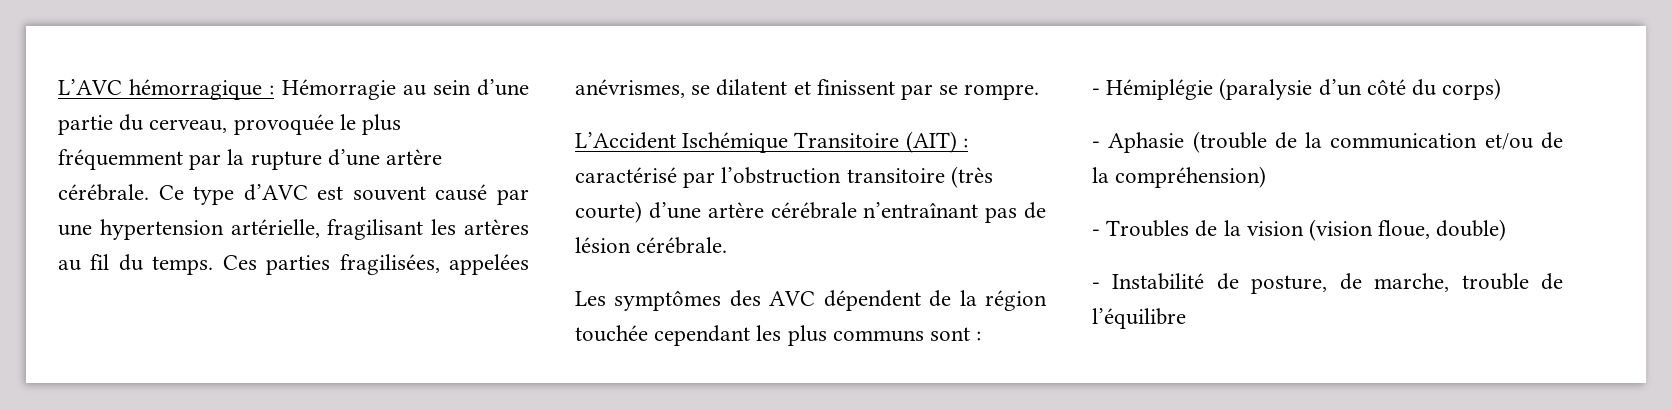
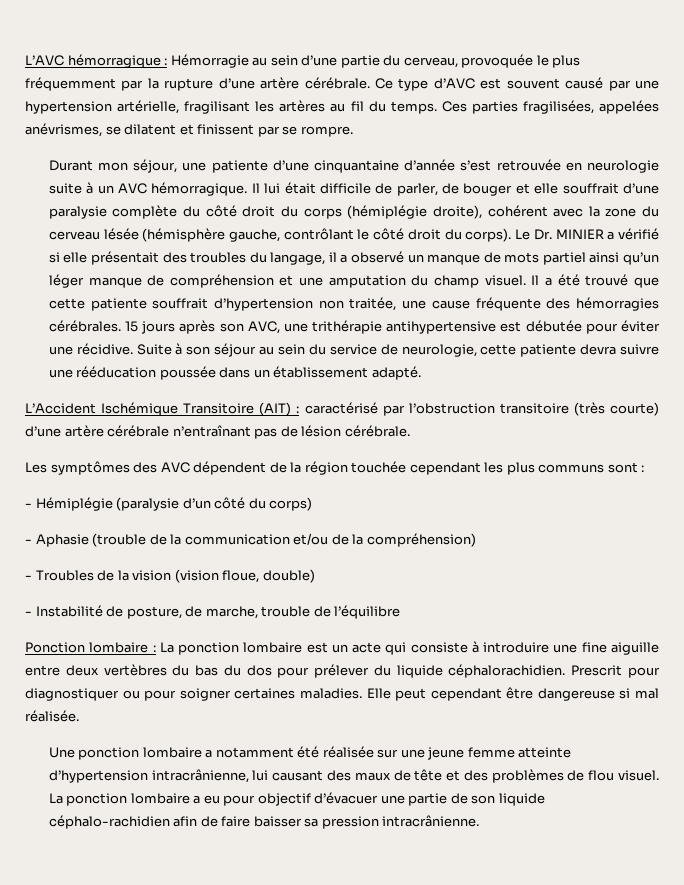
+ Durant mon séjour, une patiente d’une cinquantaine d’année s’est retrouvée en neurologie suite à un AVC hémorragique. Il lui était difficile de parler, de bouger et elle souffrait d’une paralysie complète du côté droit du corps (hémiplégie droite), cohérent avec la zone du cerveau lésée (hémisphère gauche, contrôlant le côté droit du corps). Le Dr. MINIER a vérifié si elle présentait des troubles du langage, il a observé un manque de mots partiel ainsi qu’un léger manque de compréhension et une amputation du champ visuel. Il a été trouvé que cette patiente souffrait d’hypertension non traitée, une cause fréquente des hémorragies cérébrales. 15 jours après son AVC, une trithérapie antihypertensive est débutée pour éviter une récidive. Suite à son séjour au sein du service de neurologie, cette patiente devra suivre une rééducation poussée dans un établissement adapté.
+ Ponction lombaire : La ponction lombaire est un acte qui consiste à introduire une fine aiguille entre deux vertèbres du bas du dos pour prélever du liquide céphalorachidien. Prescrit pour diagnostiquer ou pour soigner certaines maladies. Elle peut cependant être dangereuse si mal réalisée.
+ Une ponction lombaire a notamment été réalisée sur une jeune femme atteinte d’hypertension intracrânienne, lui causant des maux de tête et des problèmes de flou visuel. La ponction lombaire a eu pour objectif d’évacuer une partie de son liquide céphalo-rachidien afin de faire baisser sa pression intracrânienne.

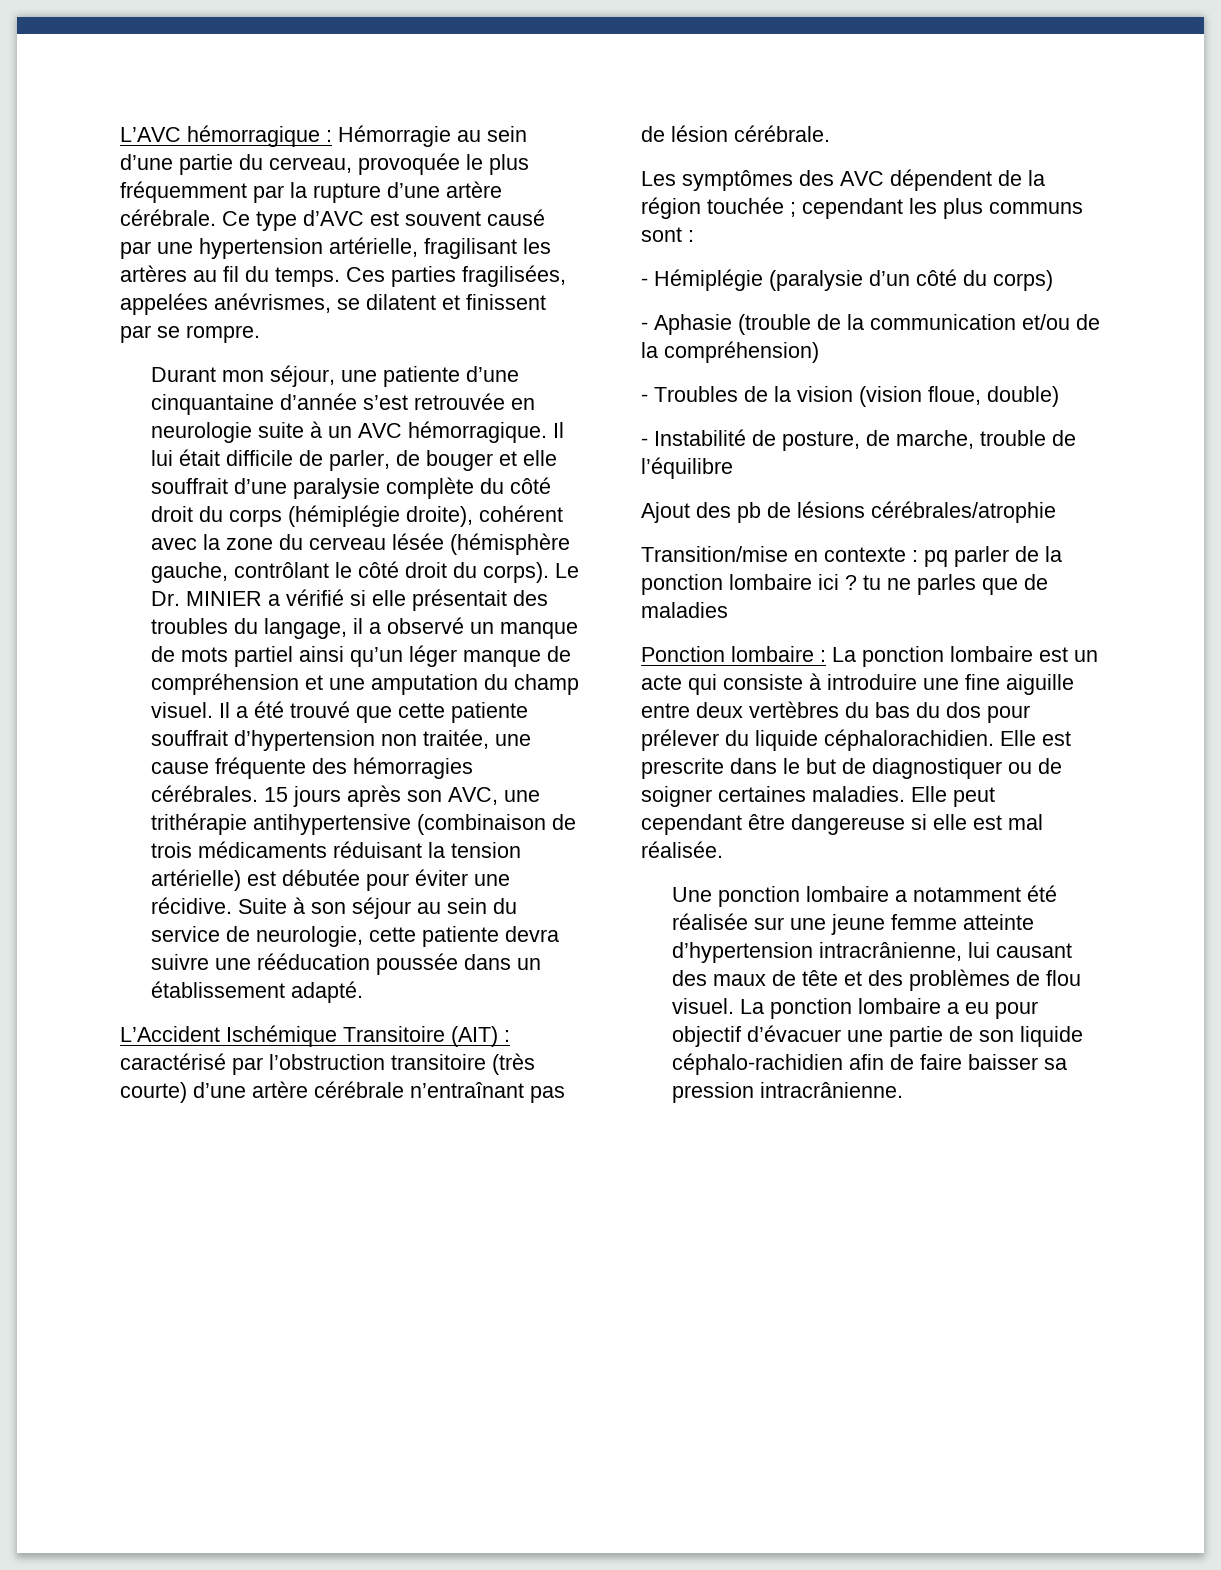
- 15 jours après son AVC, une trithérapie antihypertensive est débutée pour éviter une récidive.
+ 15 jours après son AVC, une trithérapie antihypertensive (combinaison de trois médicaments réduisant la tension artérielle) est débutée pour éviter une récidive.
- Les symptômes des AVC dépendent de la région touchée cependant les plus communs sont :
+ Les symptômes des AVC dépendent de la région touchée ; cependant les plus communs sont :
+ Ajout des pb de lésions cérébrales/atrophie
+ Transition/mise en contexte : pq parler de la ponction lombaire ici ? tu ne parles que de maladies
- Prescrit pour diagnostiquer ou pour soigner certaines maladies.
+ Elle est prescrite dans le but de diagnostiquer ou de soigner certaines maladies.
- Elle peut cependant être dangereuse si mal réalisée.
+ Elle peut cependant être dangereuse si elle est mal réalisée.

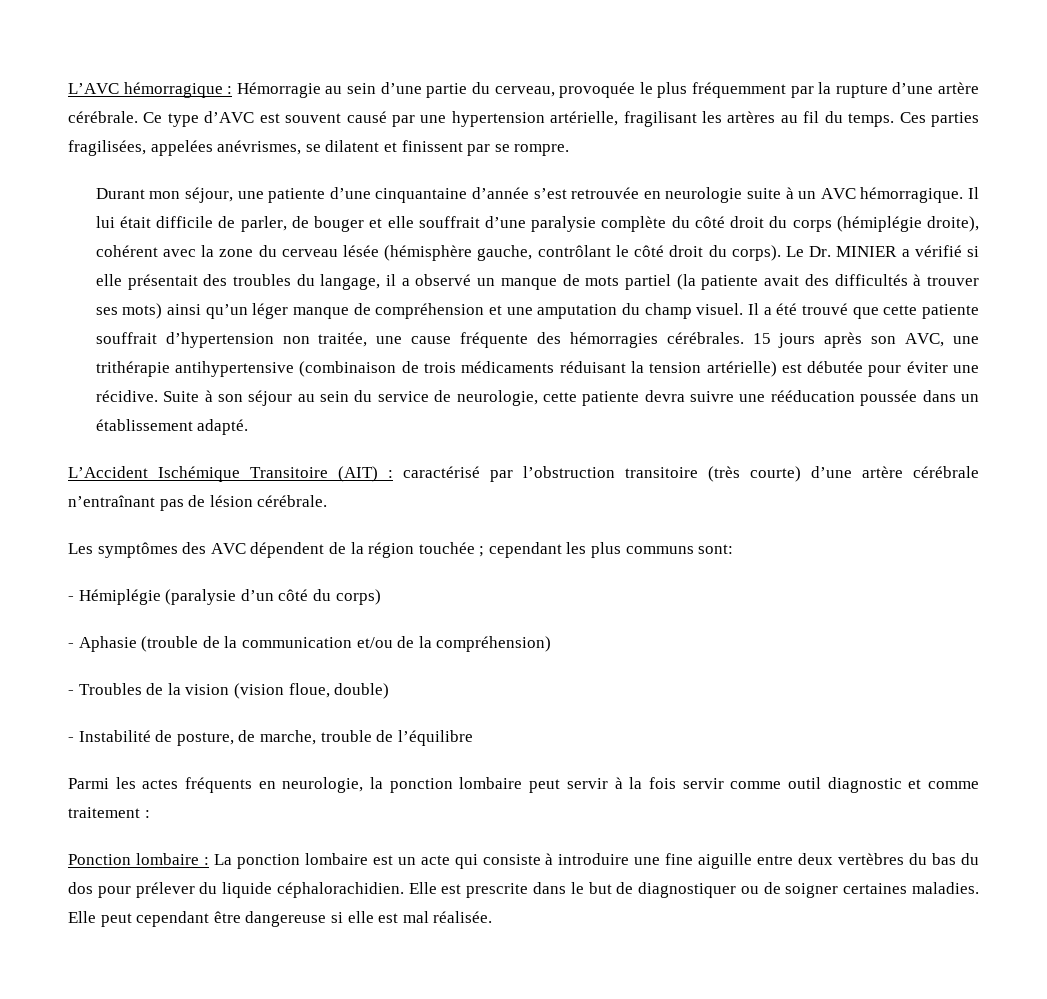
- Le Dr. MINIER a vérifié si elle présentait des troubles du langage, il a observé un manque de mots partiel ainsi qu’un léger manque de compréhension et une amputation du champ visuel.
+ Le Dr. MINIER a vérifié si elle présentait des troubles du langage, il a observé un manque de mots partiel (la patiente avait des difficultés à trouver ses mots) ainsi qu’un léger manque de compréhension et une amputation du champ visuel.
- Les symptômes des AVC dépendent de la région touchée ; cependant les plus communs sont :
+ Les symptômes des AVC dépendent de la région touchée ; cependant les plus communs sont:
- Ajout des pb de lésions cérébrales/atrophie
- Transition/mise en contexte : pq parler de la ponction lombaire ici ? tu ne parles que de maladies
+ Parmi les actes fréquents en neurologie, la ponction lombaire peut servir à la fois servir comme outil diagnostic et comme traitement :
- Une ponction lombaire a notamment été réalisée sur une jeune femme atteinte d’hypertension intracrânienne, lui causant des maux de tête et des problèmes de flou visuel. La ponction lombaire a eu pour objectif d’évacuer une partie de son liquide céphalo-rachidien afin de faire baisser sa pression intracrânienne.

